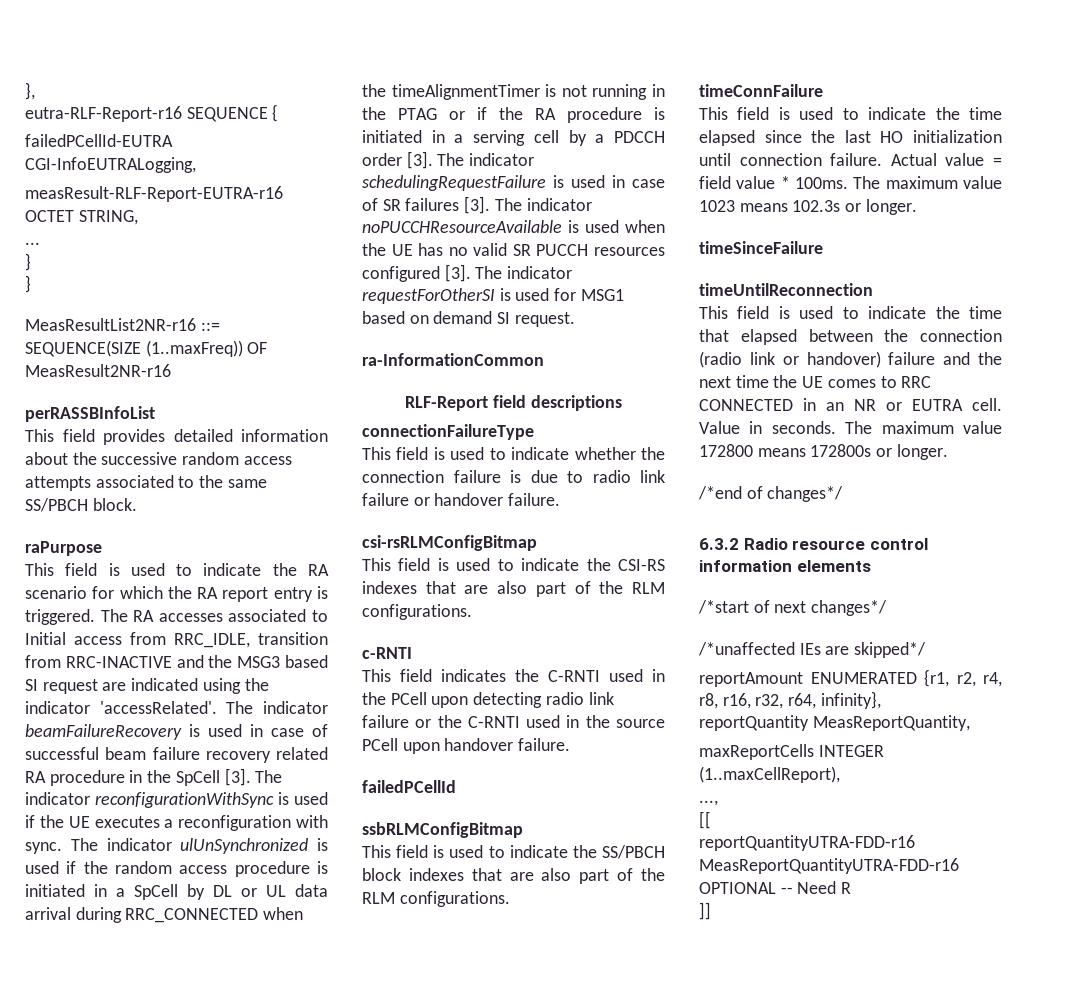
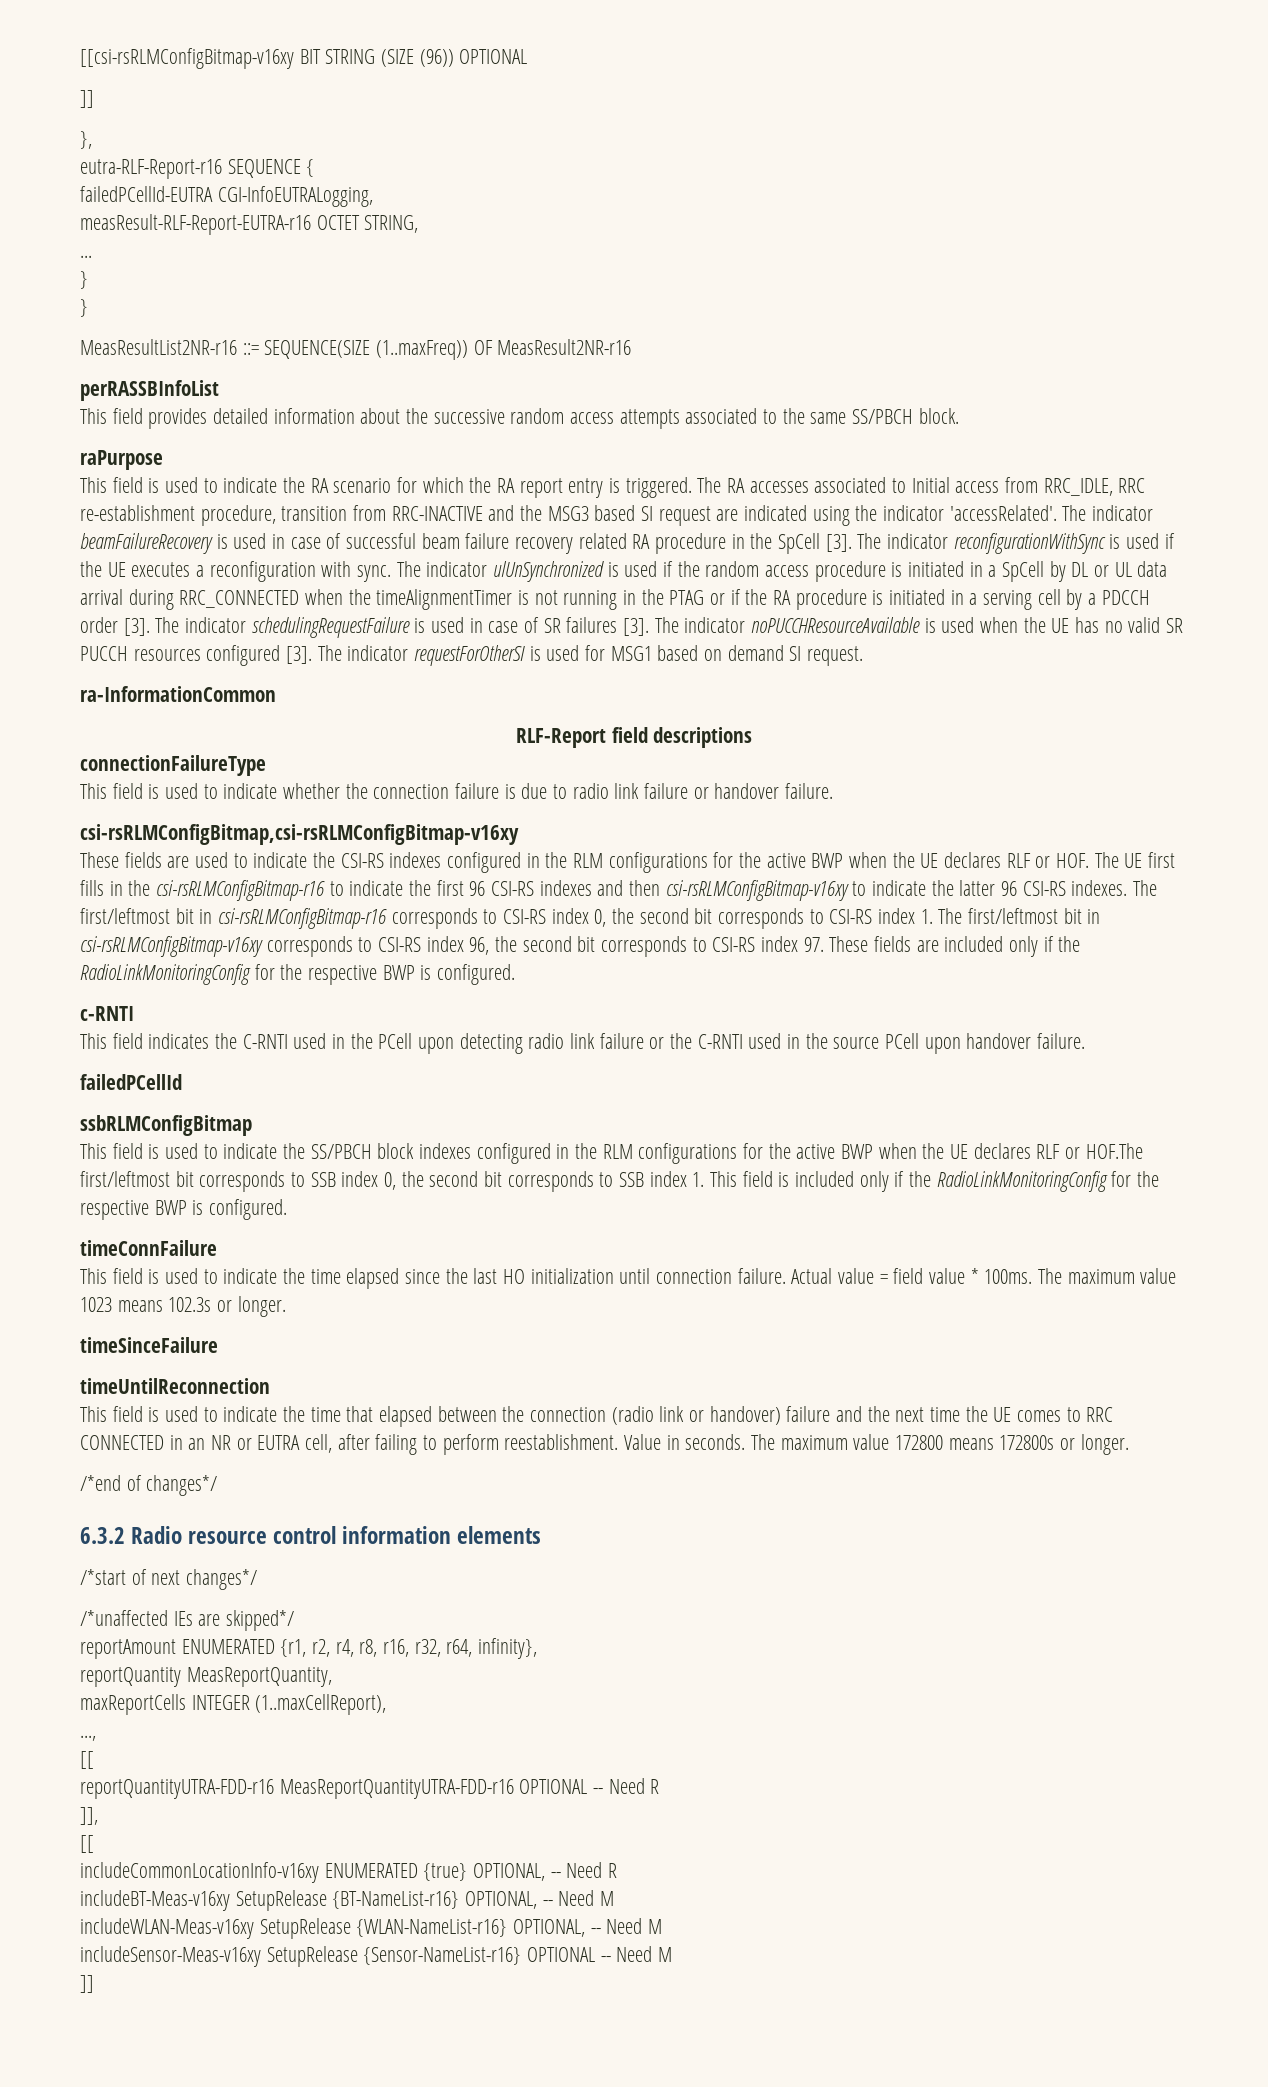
+ [[csi-rsRLMConfigBitmap-v16xy BIT STRING (SIZE (96)) OPTIONAL
+ ]]
- The RA accesses associated to Initial access from RRC_IDLE, transition from RRC-INACTIVE and the MSG3 based SI request are indicated using the indicator 'accessRelated'.
+ The RA accesses associated to Initial access from RRC_IDLE, RRC re-establishment procedure, transition from RRC-INACTIVE and the MSG3 based SI request are indicated using the indicator 'accessRelated'.
- csi-rsRLMConfigBitmap
- This field is used to indicate the CSI-RS indexes that are also part of the RLM configurations.
+ csi-rsRLMConfigBitmap,csi-rsRLMConfigBitmap-v16xy
+ These fields are used to indicate the CSI-RS indexes configured in the RLM configurations for the active BWP when the UE declares RLF or HOF. The UE first fills in the csi-rsRLMConfigBitmap-r16 to indicate the first 96 CSI-RS indexes and then csi-rsRLMConfigBitmap-v16xy to indicate the latter 96 CSI-RS indexes. The first/leftmost bit in csi-rsRLMConfigBitmap-r16 corresponds to CSI-RS index 0, the second bit corresponds to CSI-RS index 1. The first/leftmost bit in csi-rsRLMConfigBitmap-v16xy corresponds to CSI-RS index 96, the second bit corresponds to CSI-RS index 97. These fields are included only if the RadioLinkMonitoringConfig for the respective BWP is configured.
- This field is used to indicate the SS/PBCH block indexes that are also part of the RLM configurations.
+ This field is used to indicate the SS/PBCH block indexes configured in the RLM configurations for the active BWP when the UE declares RLF or HOF.The first/leftmost bit corresponds to SSB index 0, the second bit corresponds to SSB index 1. This field is included only if the RadioLinkMonitoringConfig for the respective BWP is configured.
- This field is used to indicate the time that elapsed between the connection (radio link or handover) failure and the next time the UE comes to RRC CONNECTED in an NR or EUTRA cell.
+ This field is used to indicate the time that elapsed between the connection (radio link or handover) failure and the next time the UE comes to RRC CONNECTED in an NR or EUTRA cell, after failing to perform reestablishment.
+ ]],
+ [[
+ includeCommonLocationInfo-v16xy ENUMERATED {true} OPTIONAL, -- Need R
+ includeBT-Meas-v16xy SetupRelease {BT-NameList-r16} OPTIONAL, -- Need M
+ includeWLAN-Meas-v16xy SetupRelease {WLAN-NameList-r16} OPTIONAL, -- Need M
+ includeSensor-Meas-v16xy SetupRelease {Sensor-NameList-r16} OPTIONAL -- Need M

